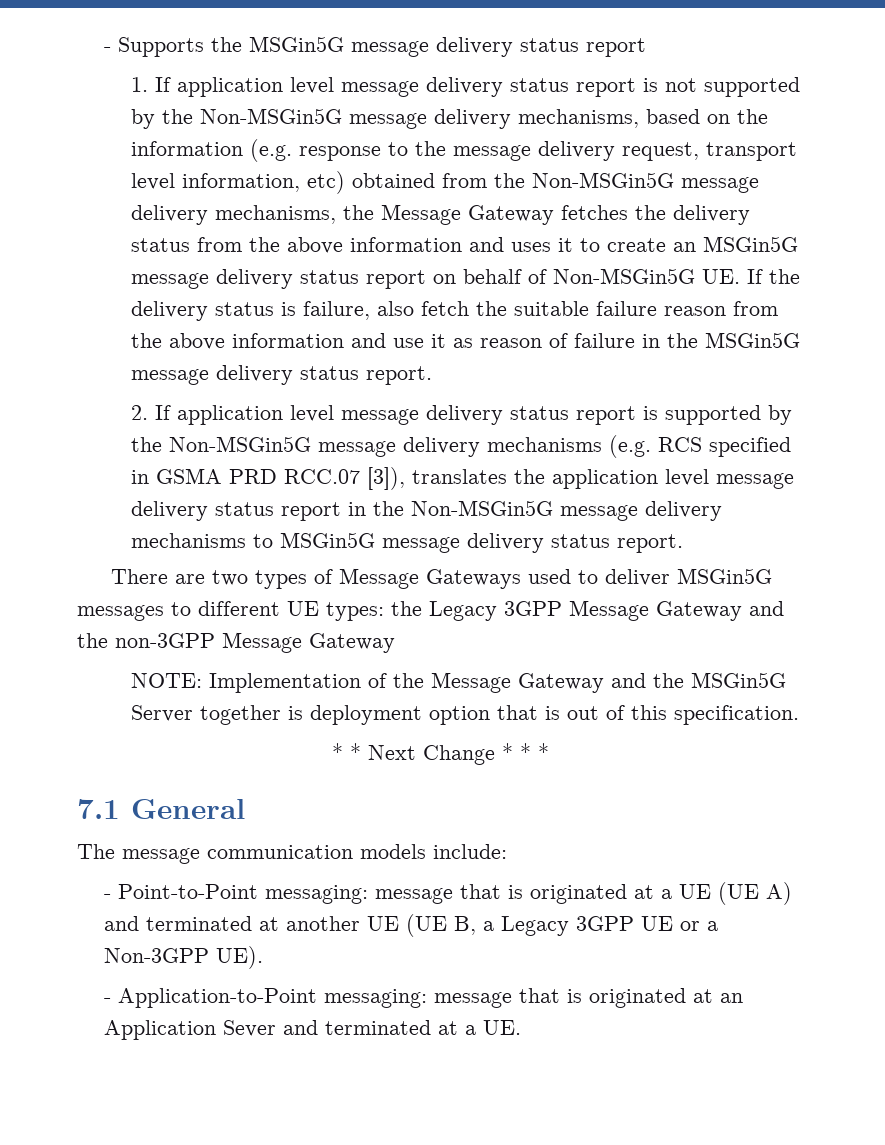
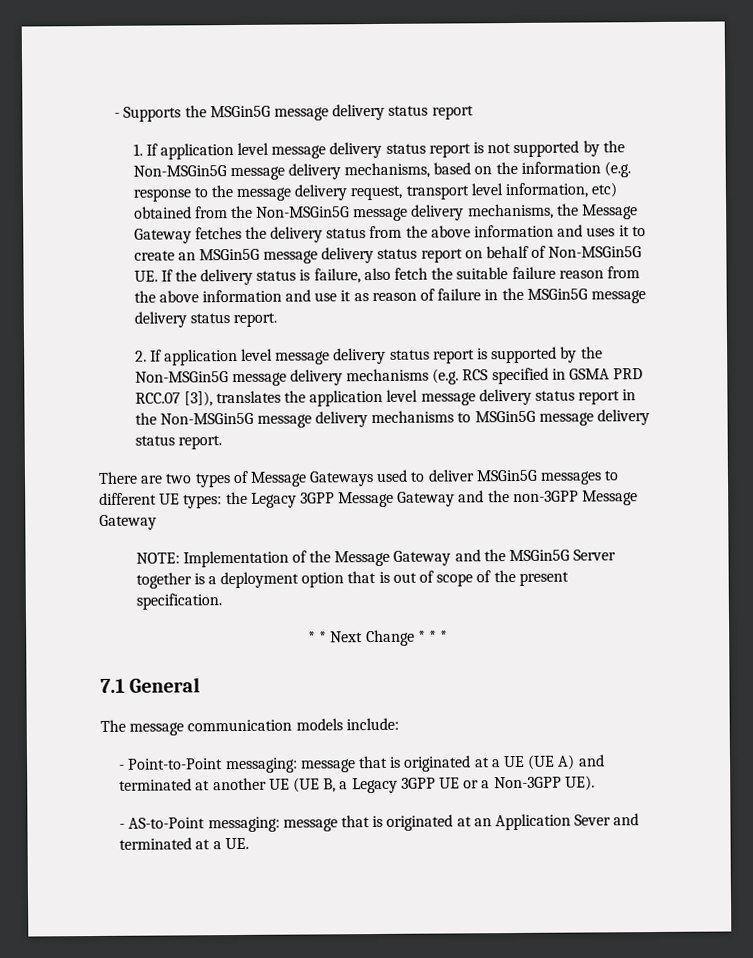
- NOTE: Implementation of the Message Gateway and the MSGin5G Server together is deployment option that is out of this specification.
+ NOTE: Implementation of the Message Gateway and the MSGin5G Server together is a deployment option that is out of scope of the present specification.
- - Application-to-Point messaging: message that is originated at an Application Sever and terminated at a UE.
+ - AS-to-Point messaging: message that is originated at an Application Sever and terminated at a UE.

